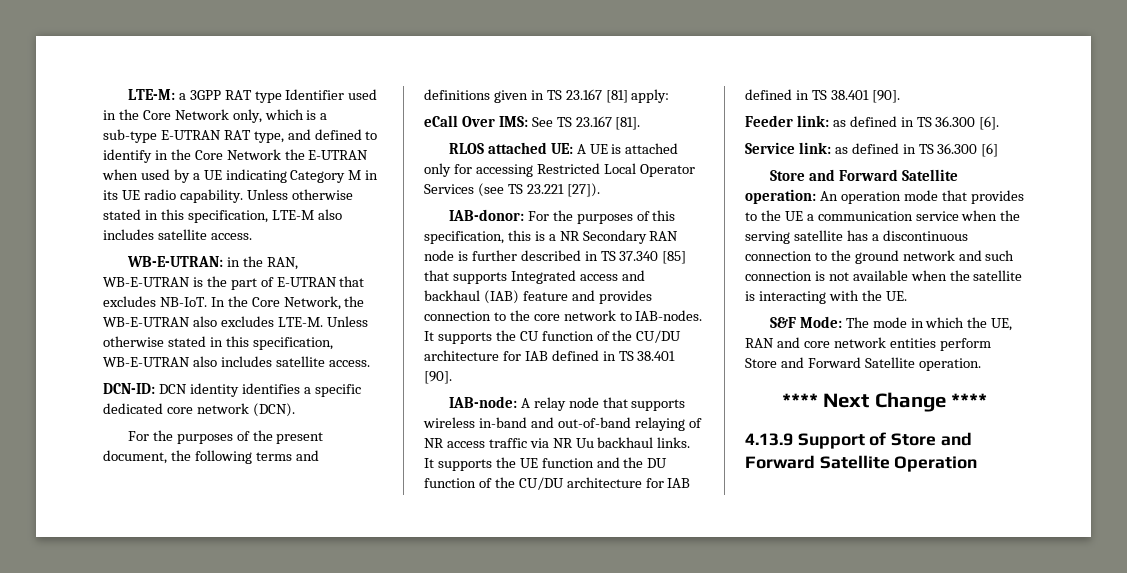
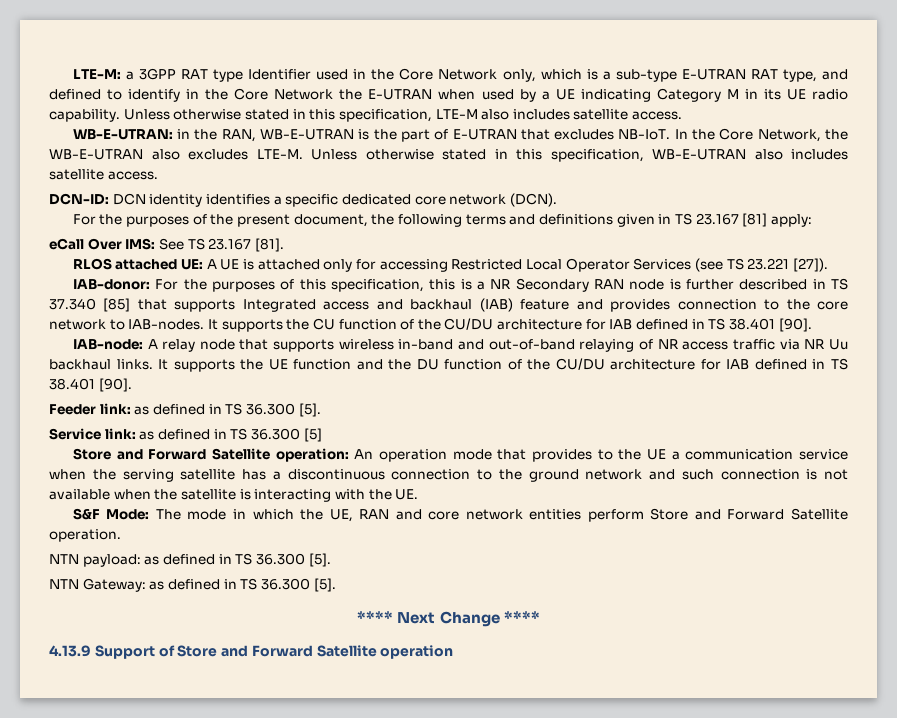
- Feeder link: as defined in TS 36.300 [6].
+ Feeder link: as defined in TS 36.300 [5].
- Service link: as defined in TS 36.300 [6]
+ Service link: as defined in TS 36.300 [5]
+ NTN payload: as defined in TS 36.300 [5].
+ NTN Gateway: as defined in TS 36.300 [5].
- 4.13.9 Support of Store and Forward Satellite Operation
+ 4.13.9 Support of Store and Forward Satellite operation

